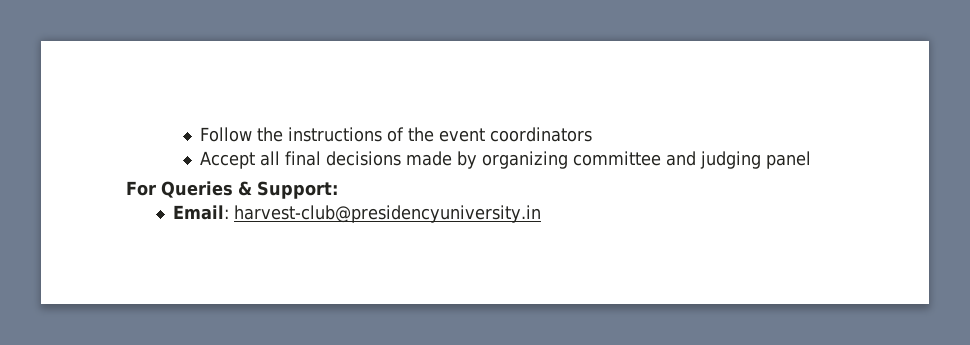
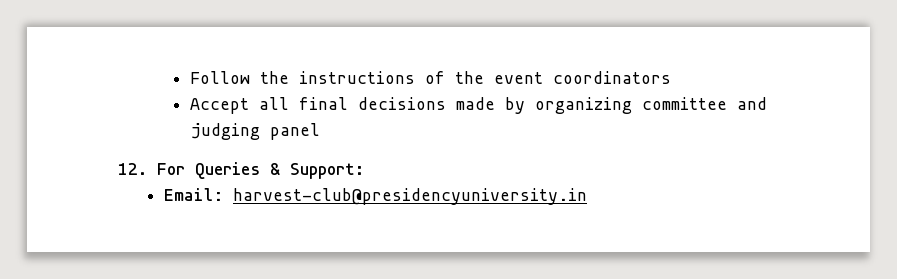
- For Queries & Support:
+ 12. For Queries & Support:

